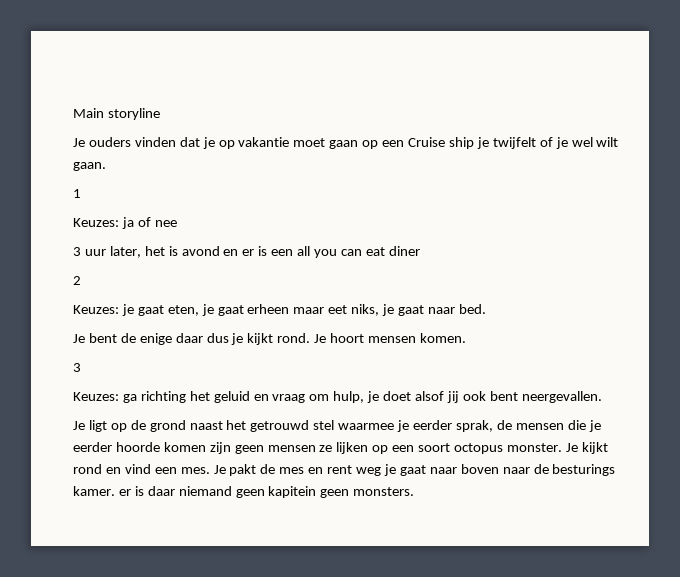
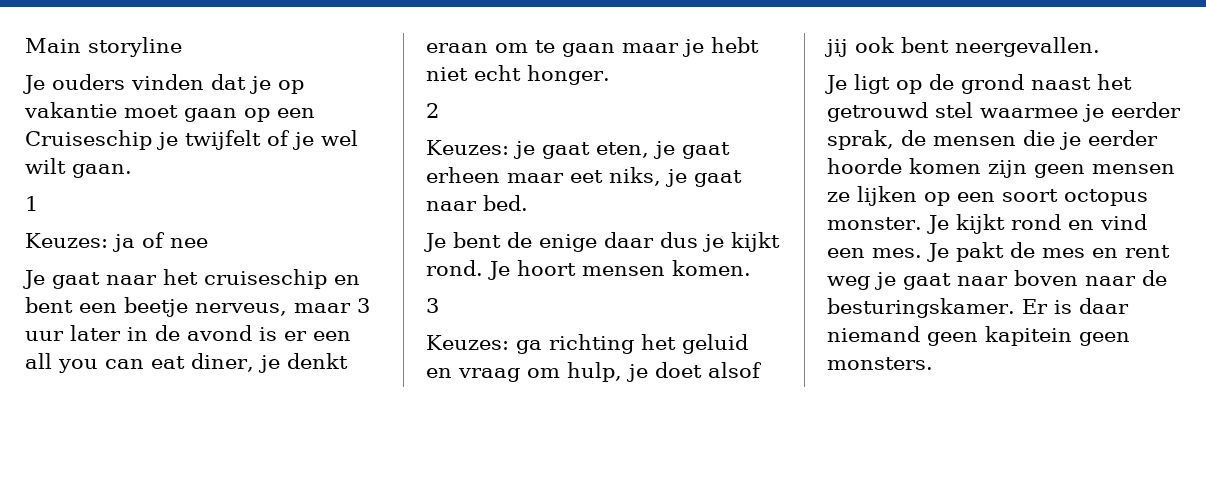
- Je ouders vinden dat je op vakantie moet gaan op een Cruise ship je twijfelt of je wel wilt gaan.
+ Je ouders vinden dat je op vakantie moet gaan op een Cruiseschip je twijfelt of je wel wilt gaan.
- 3 uur later, het is avond en er is een all you can eat diner
+ Je gaat naar het cruiseschip en bent een beetje nerveus, maar 3 uur later in de avond is er een all you can eat diner, je denkt eraan om te gaan maar je hebt niet echt honger.
- Je pakt de mes en rent weg je gaat naar boven naar de besturings kamer. er is daar niemand geen kapitein geen monsters.
+ Je pakt de mes en rent weg je gaat naar boven naar de besturingskamer. Er is daar niemand geen kapitein geen monsters.

